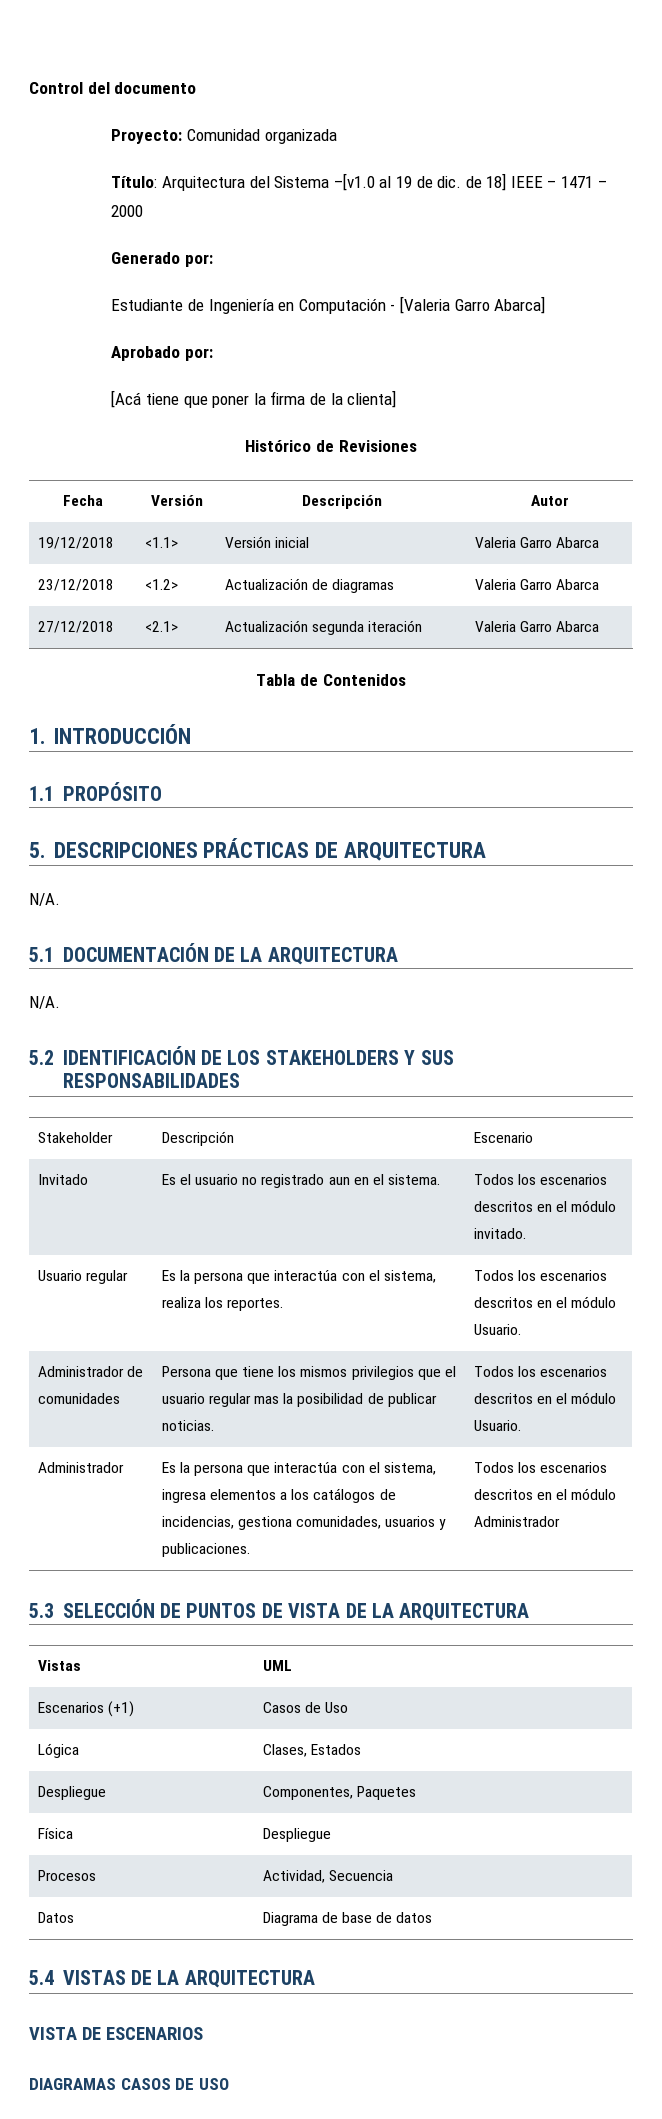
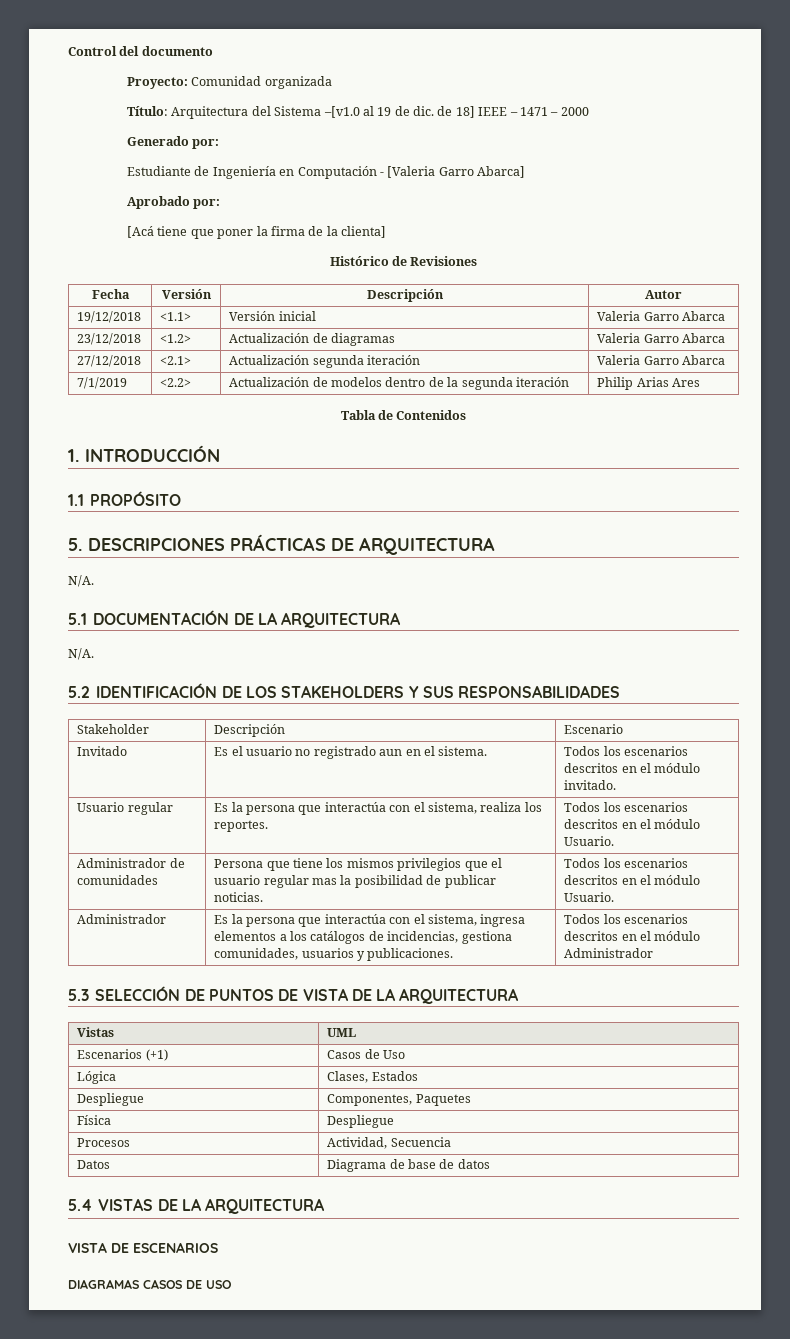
+ 7/1/2019 | <2.2> | Actualización de modelos dentro de la segunda iteración | Philip Arias Ares

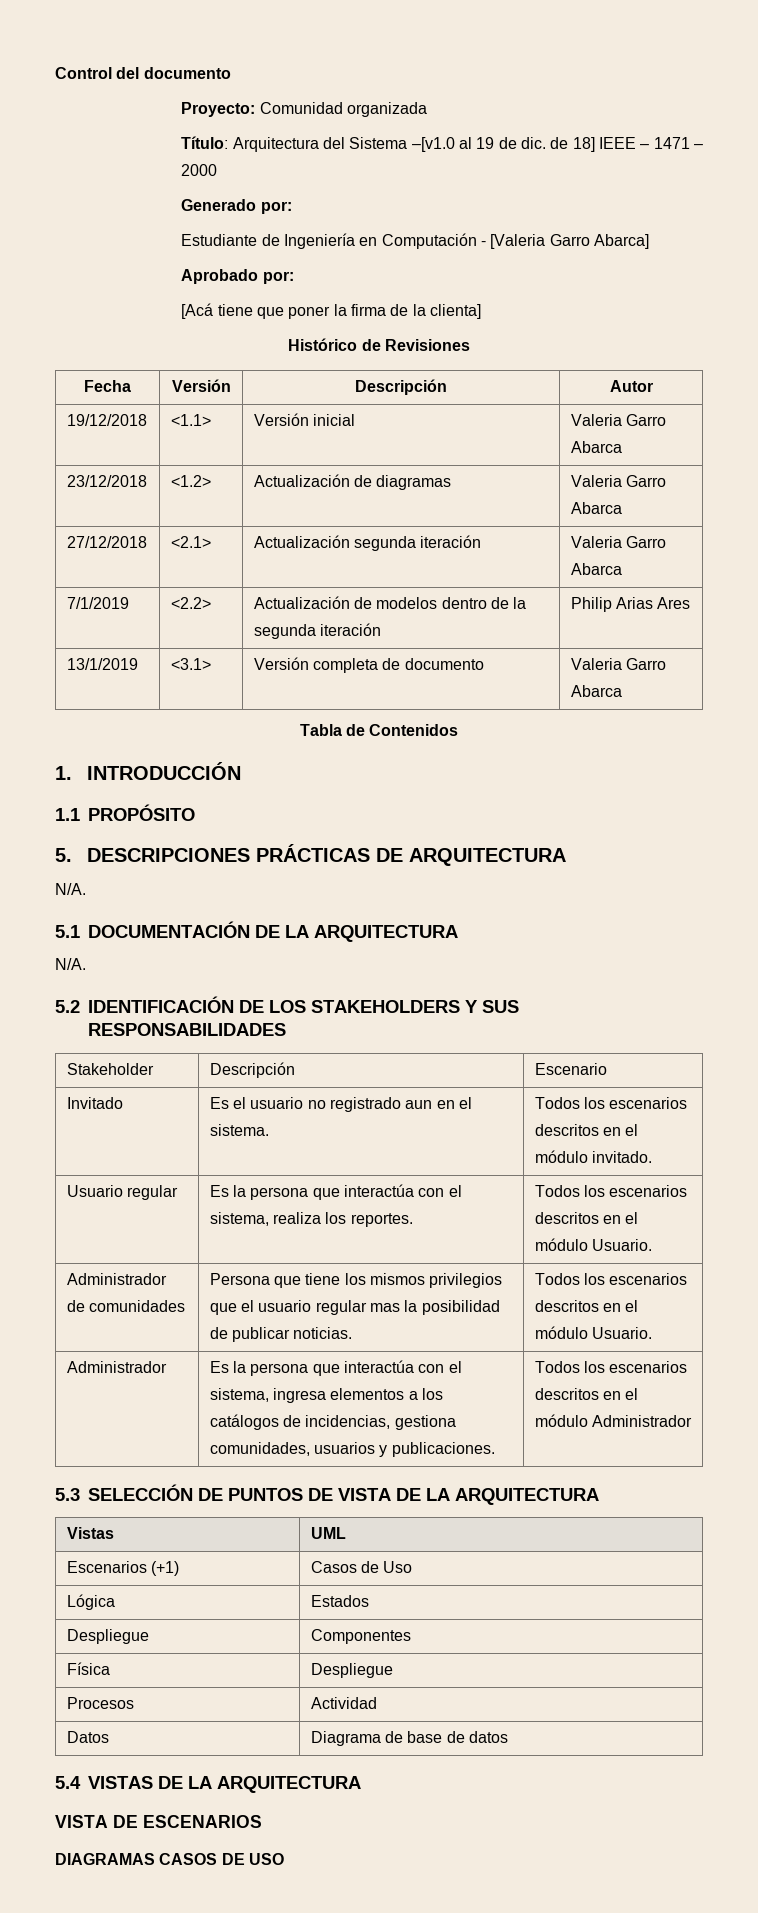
+ 13/1/2019 | <3.1> | Versión completa de documento | Valeria Garro Abarca
- Lógica | Clases, Estados
+ Lógica | Estados
- Despliegue | Componentes, Paquetes
+ Despliegue | Componentes
- Procesos | Actividad, Secuencia
+ Procesos | Actividad

